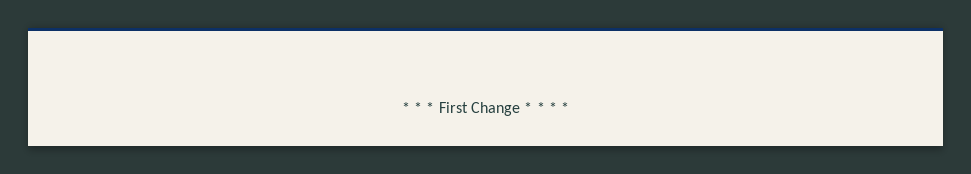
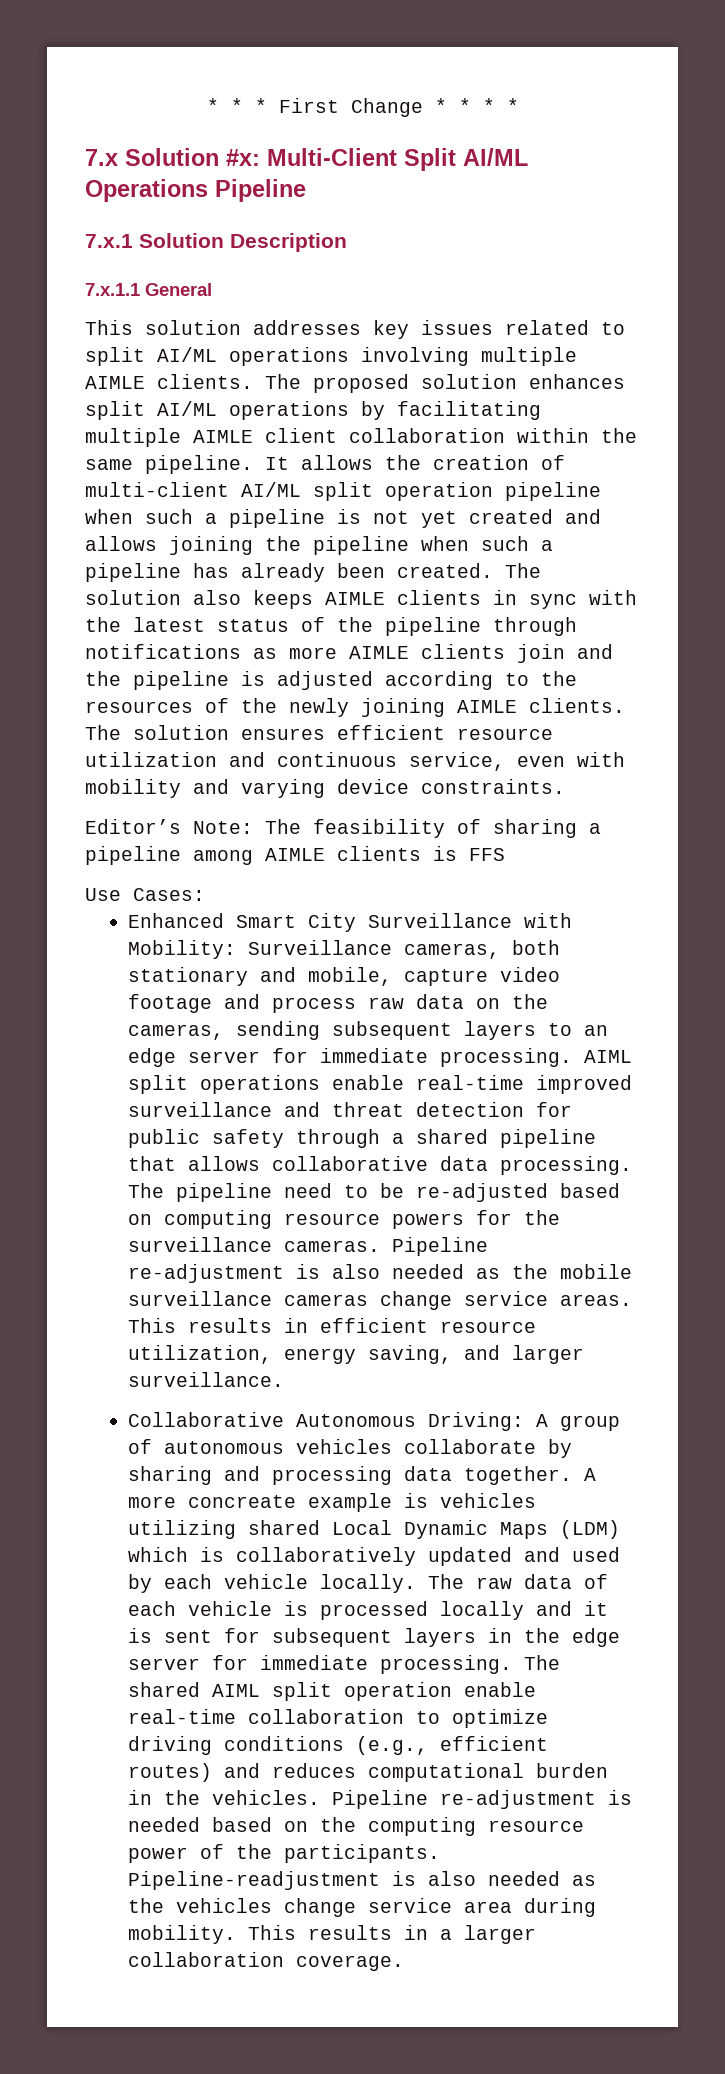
+ 7.x Solution #x: Multi-Client Split AI/ML Operations Pipeline
+ 7.x.1 Solution Description
+ 7.x.1.1 General
+ This solution addresses key issues related to split AI/ML operations involving multiple AIMLE clients. The proposed solution enhances split AI/ML operations by facilitating multiple AIMLE client collaboration within the same pipeline. It allows the creation of multi-client AI/ML split operation pipeline when such a pipeline is not yet created and allows joining the pipeline when such a pipeline has already been created. The solution also keeps AIMLE clients in sync with the latest status of the pipeline through notifications as more AIMLE clients join and the pipeline is adjusted according to the resources of the newly joining AIMLE clients. The solution ensures efficient resource utilization and continuous service, even with mobility and varying device constraints.
+ Editor’s Note: The feasibility of sharing a pipeline among AIMLE clients is FFS
+ Use Cases:
+ Enhanced Smart City Surveillance with Mobility: Surveillance cameras, both stationary and mobile, capture video footage and process raw data on the cameras, sending subsequent layers to an edge server for immediate processing. AIML split operations enable real-time improved surveillance and threat detection for public safety through a shared pipeline that allows collaborative data processing. The pipeline need to be re-adjusted based on computing resource powers for the surveillance cameras. Pipeline re-adjustment is also needed as the mobile surveillance cameras change service areas. This results in efficient resource utilization, energy saving, and larger surveillance.
+ Collaborative Autonomous Driving: A group of autonomous vehicles collaborate by sharing and processing data together. A more concreate example is vehicles utilizing shared Local Dynamic Maps (LDM) which is collaboratively updated and used by each vehicle locally. The raw data of each vehicle is processed locally and it is sent for subsequent layers in the edge server for immediate processing. The shared AIML split operation enable real-time collaboration to optimize driving conditions (e.g., efficient routes) and reduces computational burden in the vehicles. Pipeline re-adjustment is needed based on the computing resource power of the participants. Pipeline-readjustment is also needed as the vehicles change service area during mobility. This results in a larger collaboration coverage.

